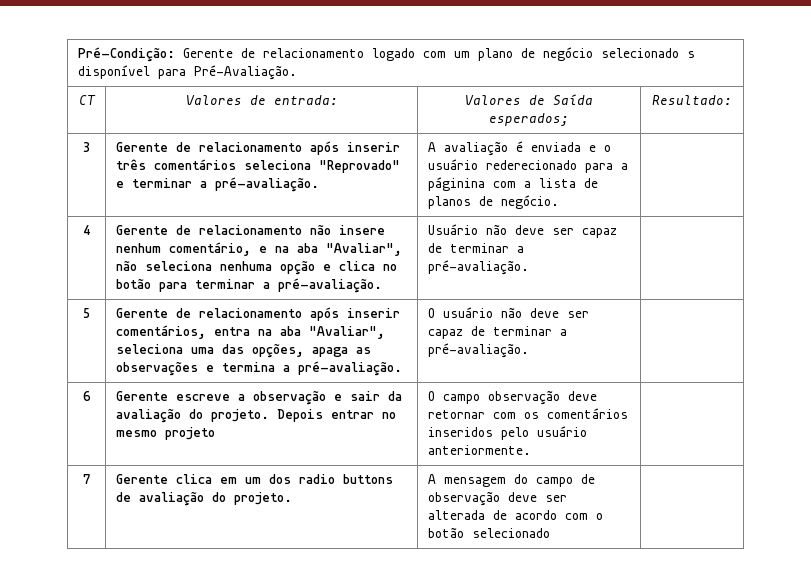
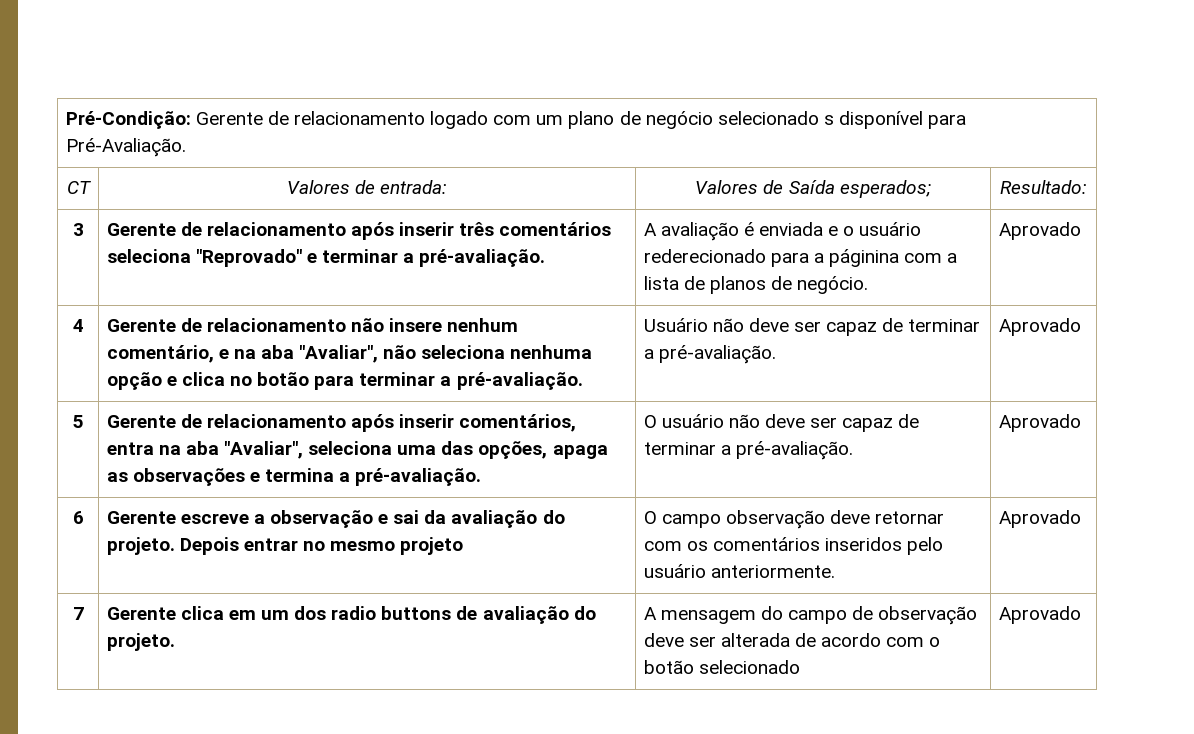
- 3 | Gerente de relacionamento após inserir três comentários seleciona "Reprovado" e terminar a pré-avaliação. | A avaliação é enviada e o usuário rederecionado para a páginina com a lista de planos de negócio. |
+ 3 | Gerente de relacionamento após inserir três comentários seleciona "Reprovado" e terminar a pré-avaliação. | A avaliação é enviada e o usuário rederecionado para a páginina com a lista de planos de negócio. | Aprovado
- 4 | Gerente de relacionamento não insere nenhum comentário, e na aba "Avaliar", não seleciona nenhuma opção e clica no botão para terminar a pré-avaliação. | Usuário não deve ser capaz de terminar a pré-avaliação. |
+ 4 | Gerente de relacionamento não insere nenhum comentário, e na aba "Avaliar", não seleciona nenhuma opção e clica no botão para terminar a pré-avaliação. | Usuário não deve ser capaz de terminar a pré-avaliação. | Aprovado
- 5 | Gerente de relacionamento após inserir comentários, entra na aba "Avaliar", seleciona uma das opções, apaga as observações e termina a pré-avaliação. | O usuário não deve ser capaz de terminar a pré-avaliação. |
+ 5 | Gerente de relacionamento após inserir comentários, entra na aba "Avaliar", seleciona uma das opções, apaga as observações e termina a pré-avaliação. | O usuário não deve ser capaz de terminar a pré-avaliação. | Aprovado
- 6 | Gerente escreve a observação e sair da avaliação do projeto. Depois entrar no mesmo projeto | O campo observação deve retornar com os comentários inseridos pelo usuário anteriormente. |
+ 6 | Gerente escreve a observação e sai da avaliação do projeto. Depois entrar no mesmo projeto | O campo observação deve retornar com os comentários inseridos pelo usuário anteriormente. | Aprovado
- 7 | Gerente clica em um dos radio buttons de avaliação do projeto. | A mensagem do campo de observação deve ser alterada de acordo com o botão selecionado |
+ 7 | Gerente clica em um dos radio buttons de avaliação do projeto. | A mensagem do campo de observação deve ser alterada de acordo com o botão selecionado | Aprovado

